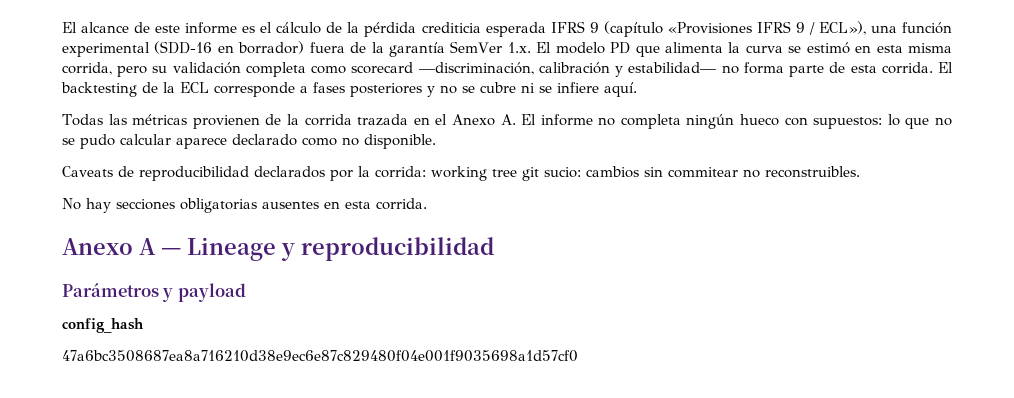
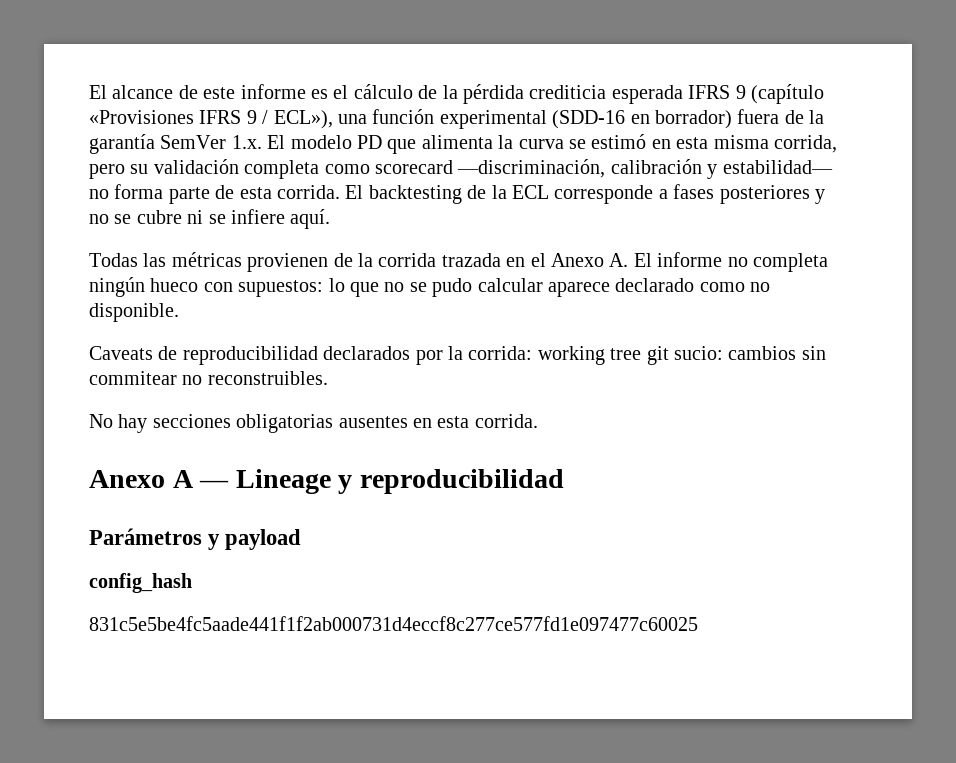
- 47a6bc3508687ea8a716210d38e9ec6e87c829480f04e001f9035698a1d57cf0
+ 831c5e5be4fc5aade441f1f2ab000731d4eccf8c277ce577fd1e097477c60025

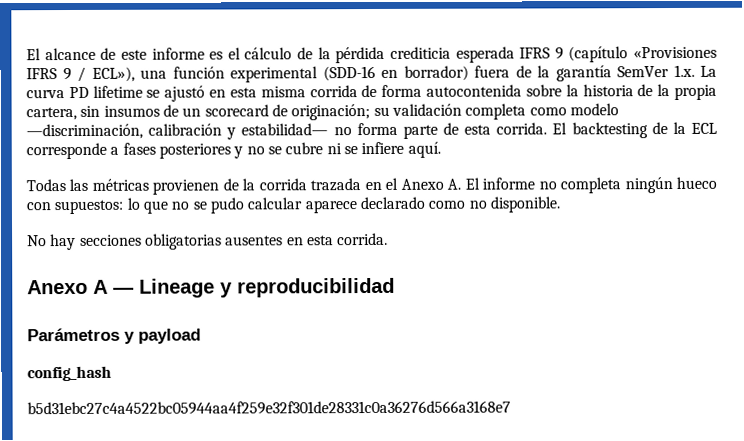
- El alcance de este informe es el cálculo de la pérdida crediticia esperada IFRS 9 (capítulo «Provisiones IFRS 9 / ECL»), una función experimental (SDD-16 en borrador) fuera de la garantía SemVer 1.x. El modelo PD que alimenta la curva se estimó en esta misma corrida, pero su validación completa como scorecard —discriminación, calibración y estabilidad— no forma parte de esta corrida.
+ El alcance de este informe es el cálculo de la pérdida crediticia esperada IFRS 9 (capítulo «Provisiones IFRS 9 / ECL»), una función experimental (SDD-16 en borrador) fuera de la garantía SemVer 1.x. La curva PD lifetime se ajustó en esta misma corrida de forma autocontenida sobre la historia de la propia cartera, sin insumos de un scorecard de originación; su validación completa como modelo —discriminación, calibración y estabilidad— no forma parte de esta corrida.
- Caveats de reproducibilidad declarados por la corrida: working tree git sucio: cambios sin commitear no reconstruibles.
- 831c5e5be4fc5aade441f1f2ab000731d4eccf8c277ce577fd1e097477c60025
+ b5d31ebc27c4a4522bc05944aa4f259e32f301de28331c0a36276d566a3168e7

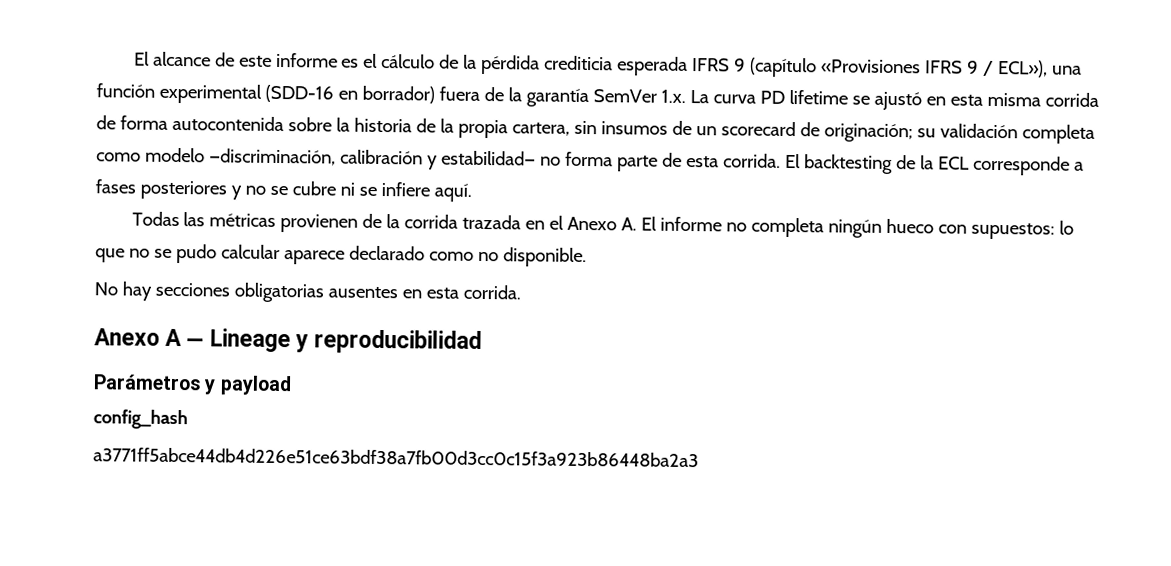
- b5d31ebc27c4a4522bc05944aa4f259e32f301de28331c0a36276d566a3168e7
+ a3771ff5abce44db4d226e51ce63bdf38a7fb00d3cc0c15f3a923b86448ba2a3

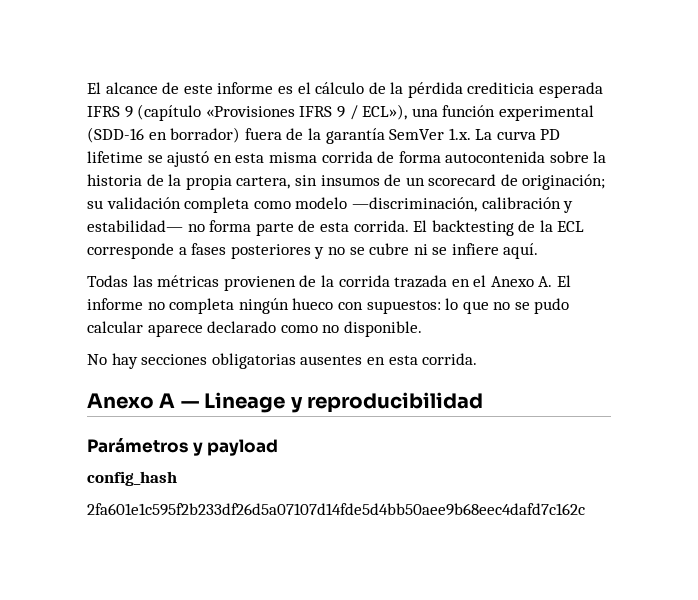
- a3771ff5abce44db4d226e51ce63bdf38a7fb00d3cc0c15f3a923b86448ba2a3
+ 2fa601e1c595f2b233df26d5a07107d14fde5d4bb50aee9b68eec4dafd7c162c

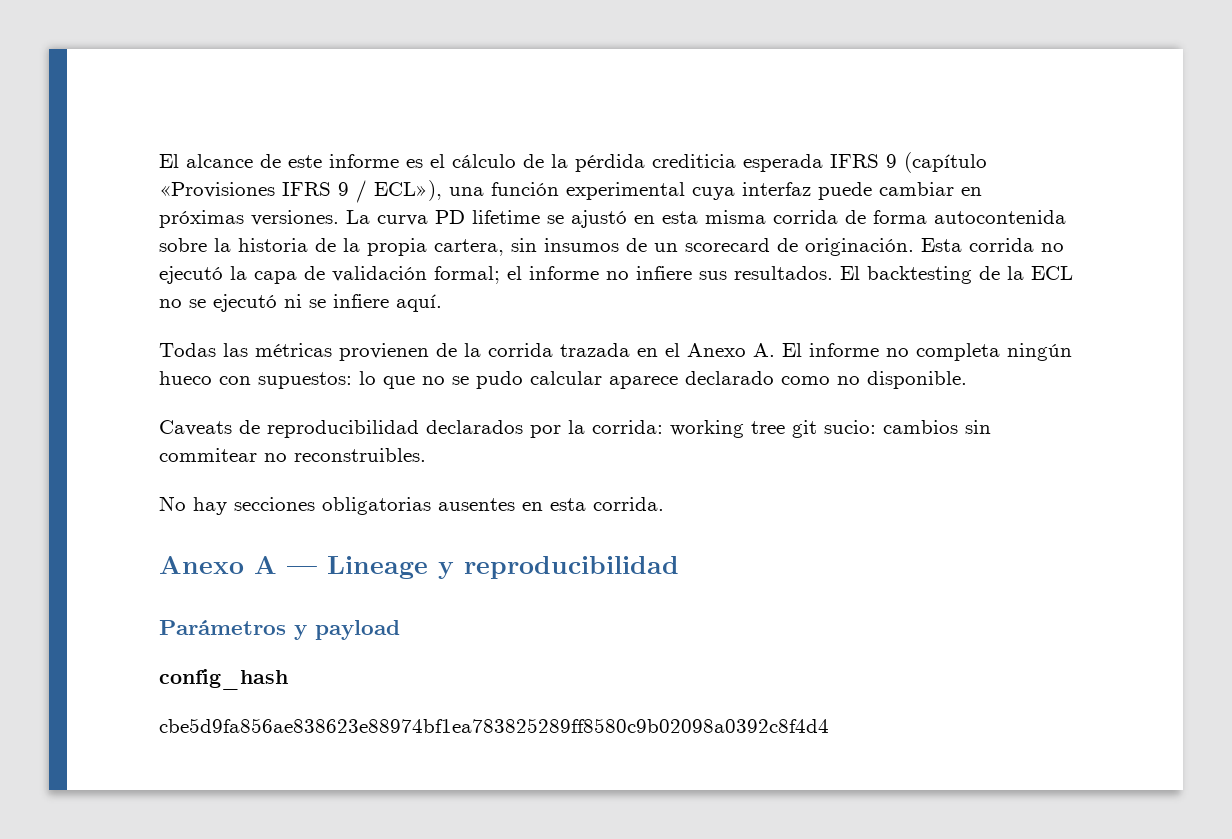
- El alcance de este informe es el cálculo de la pérdida crediticia esperada IFRS 9 (capítulo «Provisiones IFRS 9 / ECL»), una función experimental (SDD-16 en borrador) fuera de la garantía SemVer 1.x. La curva PD lifetime se ajustó en esta misma corrida de forma autocontenida sobre la historia de la propia cartera, sin insumos de un scorecard de originación; su validación completa como modelo —discriminación, calibración y estabilidad— no forma parte de esta corrida.
+ El alcance de este informe es el cálculo de la pérdida crediticia esperada IFRS 9 (capítulo «Provisiones IFRS 9 / ECL»), una función experimental cuya interfaz puede cambiar en próximas versiones. La curva PD lifetime se ajustó en esta misma corrida de forma autocontenida sobre la historia de la propia cartera, sin insumos de un scorecard de originación. Esta corrida no ejecutó la capa de validación formal; el informe no infiere sus resultados.
- El backtesting de la ECL corresponde a fases posteriores y no se cubre ni se infiere aquí.
+ El backtesting de la ECL no se ejecutó ni se infiere aquí.
+ Caveats de reproducibilidad declarados por la corrida: working tree git sucio: cambios sin commitear no reconstruibles.
- 2fa601e1c595f2b233df26d5a07107d14fde5d4bb50aee9b68eec4dafd7c162c
+ cbe5d9fa856ae838623e88974bf1ea783825289ff8580c9b02098a0392c8f4d4

